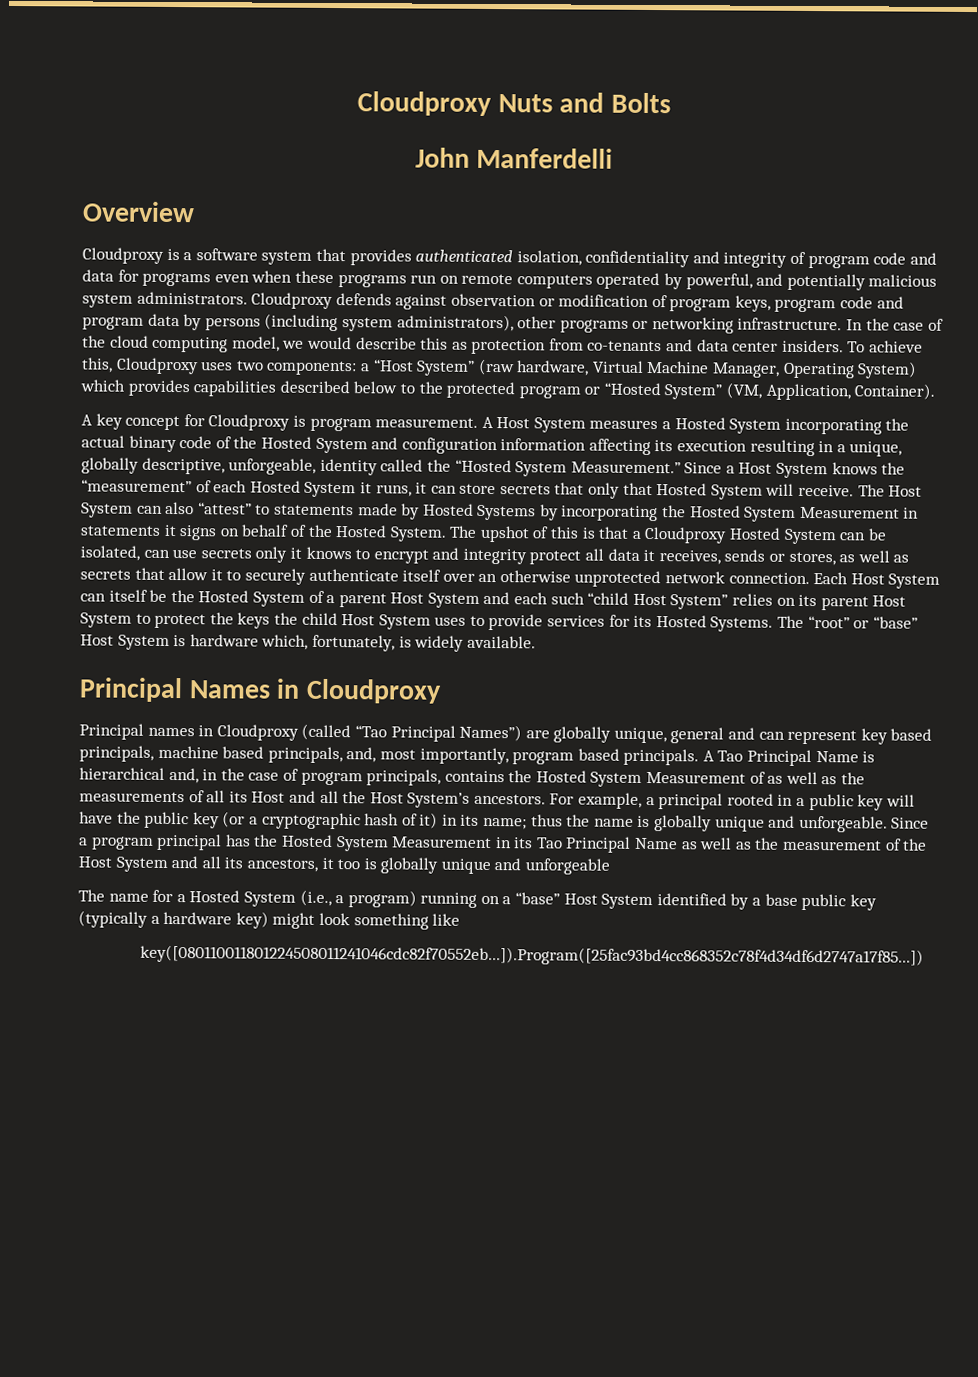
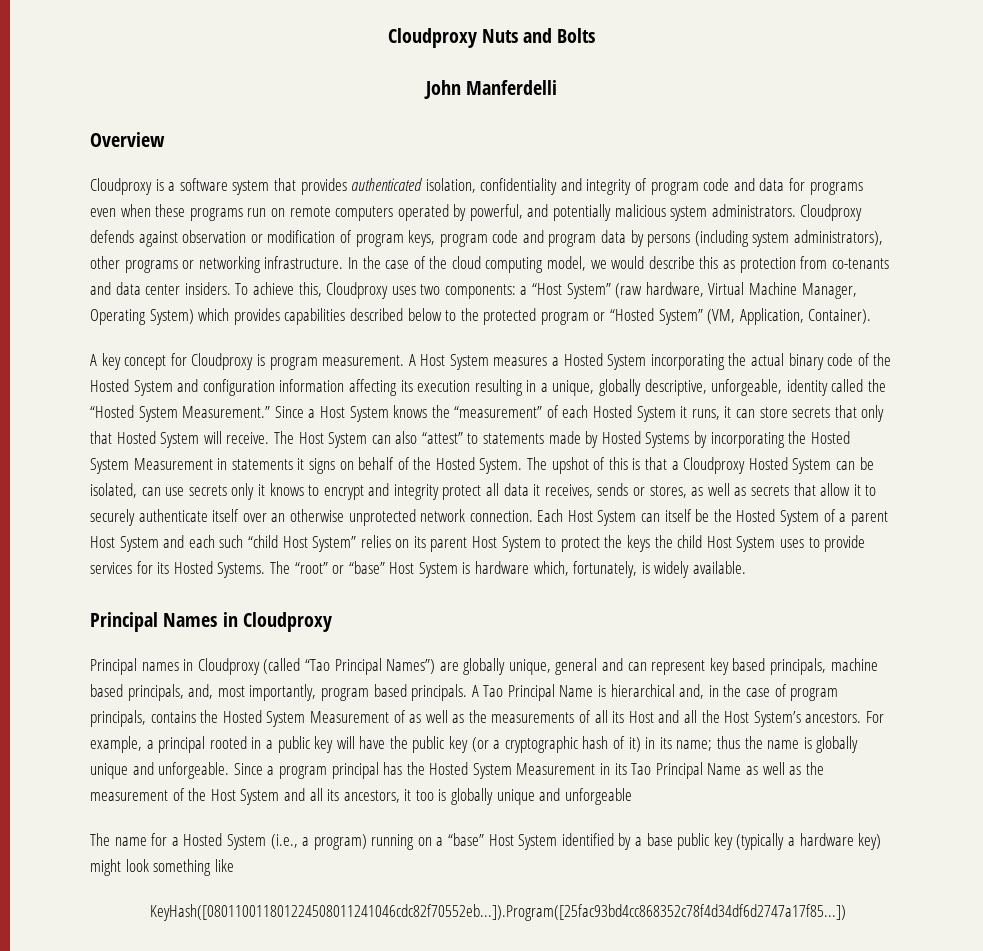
- key([080110011801224508011241046cdc82f70552eb...]).Program([25fac93bd4cc868352c78f4d34df6d2747a17f85...])
+ KeyHash([080110011801224508011241046cdc82f70552eb...]).Program([25fac93bd4cc868352c78f4d34df6d2747a17f85...])

